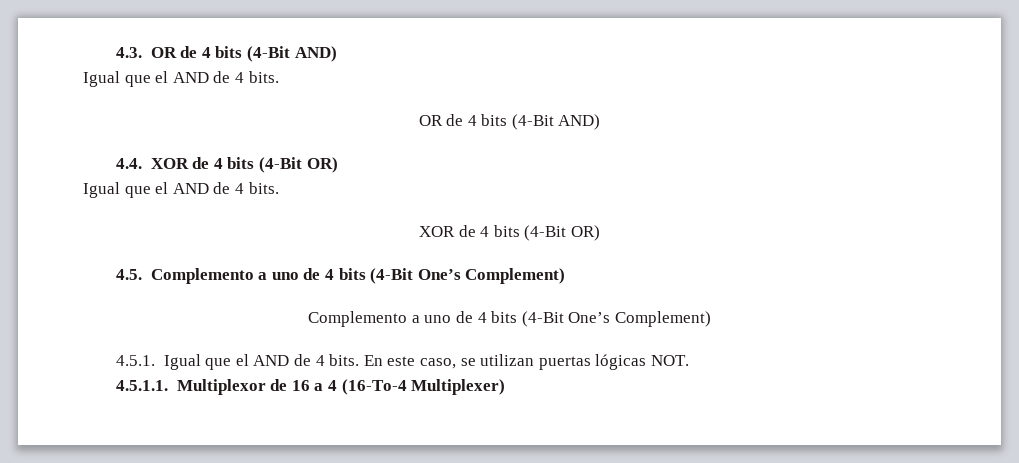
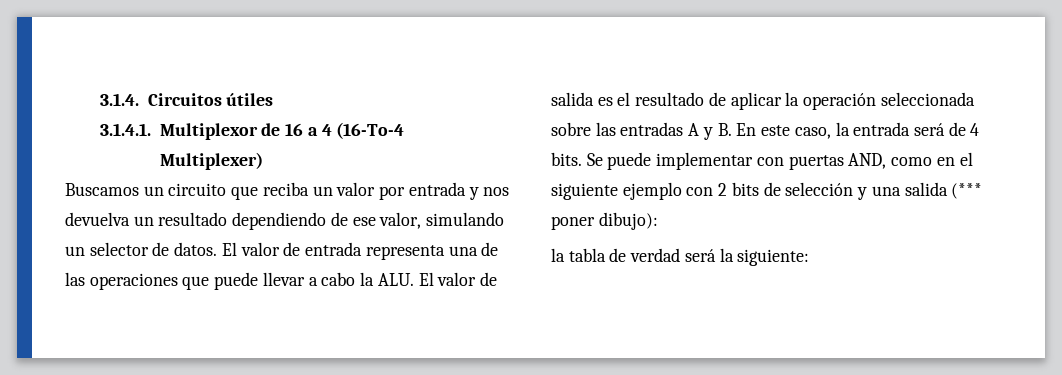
- 4.3. OR de 4 bits (4-Bit AND)
- Igual que el AND de 4 bits.
- OR de 4 bits (4-Bit AND)
- 4.4. XOR de 4 bits (4-Bit OR)
- Igual que el AND de 4 bits.
- XOR de 4 bits (4-Bit OR)
- 4.5. Complemento a uno de 4 bits (4-Bit One’s Complement)
- Complemento a uno de 4 bits (4-Bit One’s Complement)
- 4.5.1. Igual que el AND de 4 bits. En este caso, se utilizan puertas lógicas NOT.
- 4.5.1.1. Multiplexor de 16 a 4 (16-To-4 Multiplexer)
+ 3.1.4. Circuitos útiles
+ 3.1.4.1. Multiplexor de 16 a 4 (16-To-4 Multiplexer)
+ Buscamos un circuito que reciba un valor por entrada y nos devuelva un resultado dependiendo de ese valor, simulando un selector de datos. El valor de entrada representa una de las operaciones que puede llevar a cabo la ALU. El valor de salida es el resultado de aplicar la operación seleccionada sobre las entradas A y B. En este caso, la entrada será de 4 bits. Se puede implementar con puertas AND, como en el siguiente ejemplo con 2 bits de selección y una salida (*** poner dibujo):
+ la tabla de verdad será la siguiente:

